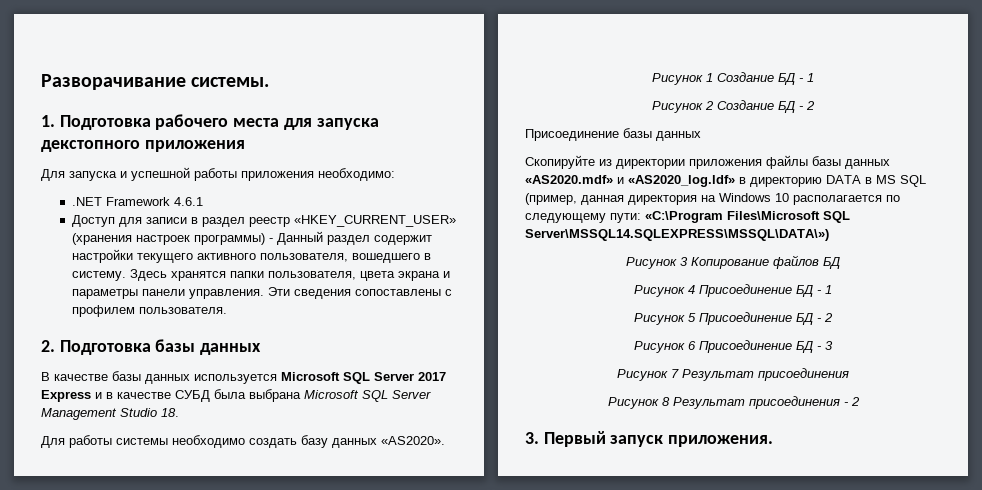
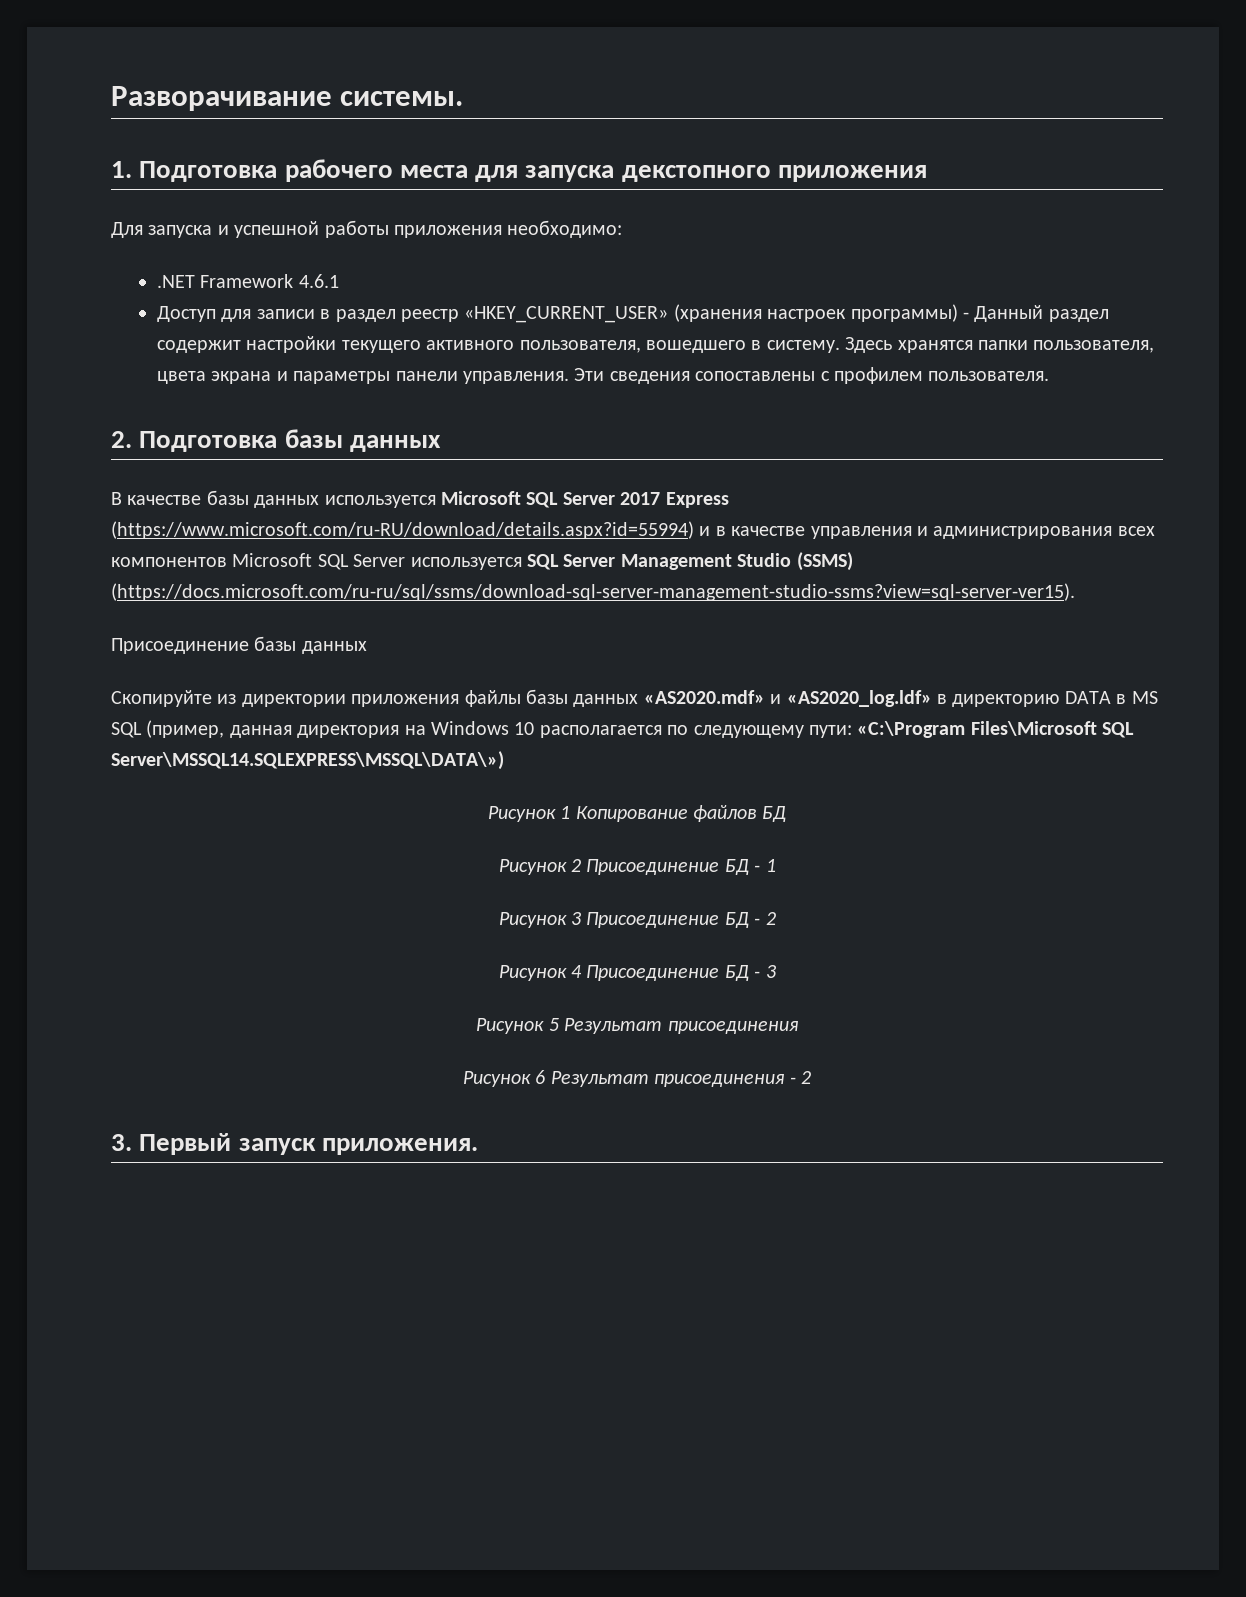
- В качестве базы данных используется Microsoft SQL Server 2017 Express и в качестве СУБД была выбрана Microsoft SQL Server Management Studio 18.
- Для работы системы необходимо создать базу данных «AS2020».
- Рисунок 1 Создание БД - 1
- Рисунок 2 Создание БД - 2
+ В качестве базы данных используется Microsoft SQL Server 2017 Express (https://www.microsoft.com/ru-RU/download/details.aspx?id=55994) и в качестве управления и администрирования всех компонентов Microsoft SQL Server используется SQL Server Management Studio (SSMS) (https://docs.microsoft.com/ru-ru/sql/ssms/download-sql-server-management-studio-ssms?view=sql-server-ver15).
- Рисунок 3 Копирование файлов БД
+ Рисунок 1 Копирование файлов БД
+ Рисунок 2 Присоединение БД - 1
+ Рисунок 3 Присоединение БД - 2
- Рисунок 4 Присоединение БД - 1
+ Рисунок 4 Присоединение БД - 3
- Рисунок 5 Присоединение БД - 2
- Рисунок 6 Присоединение БД - 3
- Рисунок 7 Результат присоединения
+ Рисунок 5 Результат присоединения
- Рисунок 8 Результат присоединения - 2
+ Рисунок 6 Результат присоединения - 2

